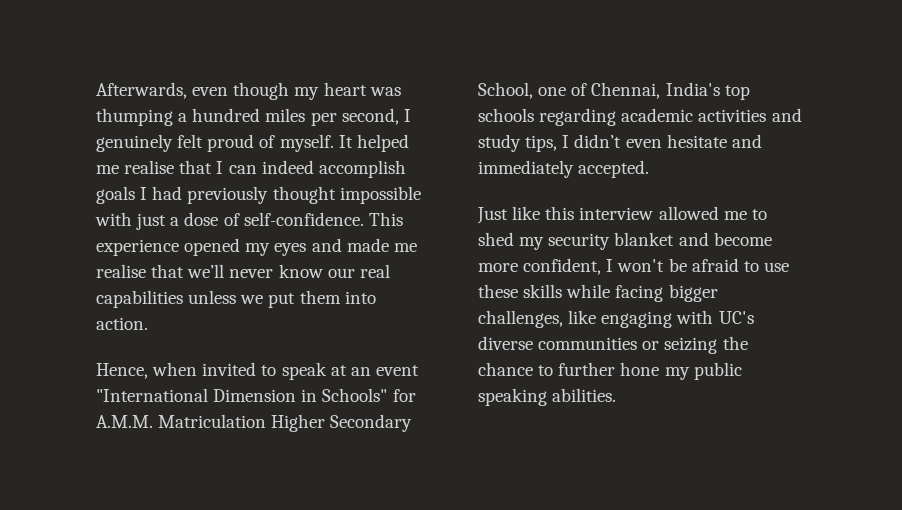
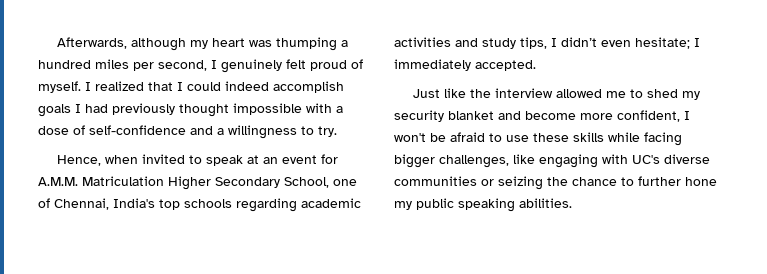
- Afterwards, even though my heart was thumping a hundred miles per second, I genuinely felt proud of myself.
+ Afterwards, although my heart was thumping a hundred miles per second, I genuinely felt proud of myself.
- It helped me realise that I can indeed accomplish goals I had previously thought impossible with just a dose of self-confidence. This experience opened my eyes and made me realise that we’ll never know our real capabilities unless we put them into action.
+ I realized that I could indeed accomplish goals I had previously thought impossible with a dose of self-confidence and a willingness to try.
- Hence, when invited to speak at an event "International Dimension in Schools" for A.M.M. Matriculation Higher Secondary School, one of Chennai, India's top schools regarding academic activities and study tips, I didn’t even hesitate and immediately accepted.
+ Hence, when invited to speak at an event for A.M.M. Matriculation Higher Secondary School, one of Chennai, India's top schools regarding academic activities and study tips, I didn’t even hesitate; I immediately accepted.
- Just like this interview allowed me to shed my security blanket and become more confident, I won't be afraid to use these skills while facing bigger challenges, like engaging with UC's diverse communities or seizing the chance to further hone my public speaking abilities.
+ Just like the interview allowed me to shed my security blanket and become more confident, I won't be afraid to use these skills while facing bigger challenges, like engaging with UC's diverse communities or seizing the chance to further hone my public speaking abilities.

